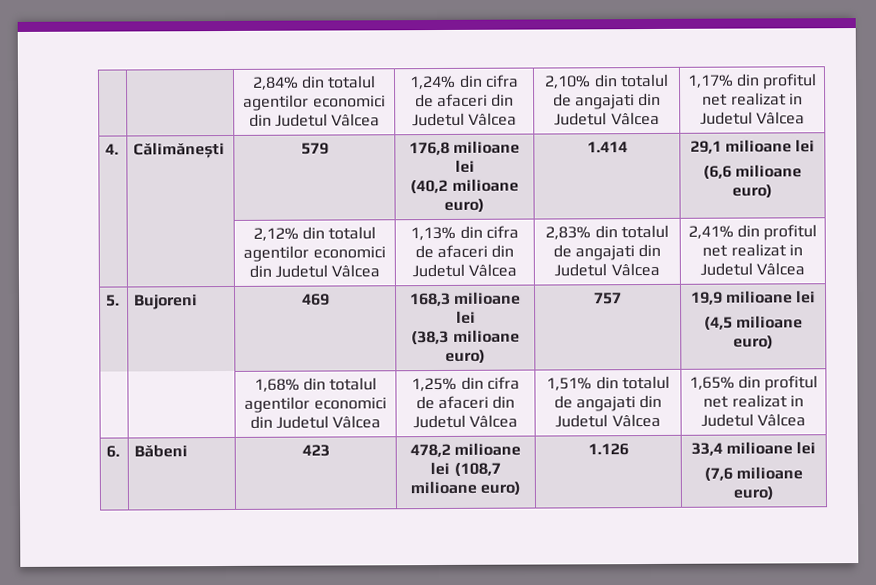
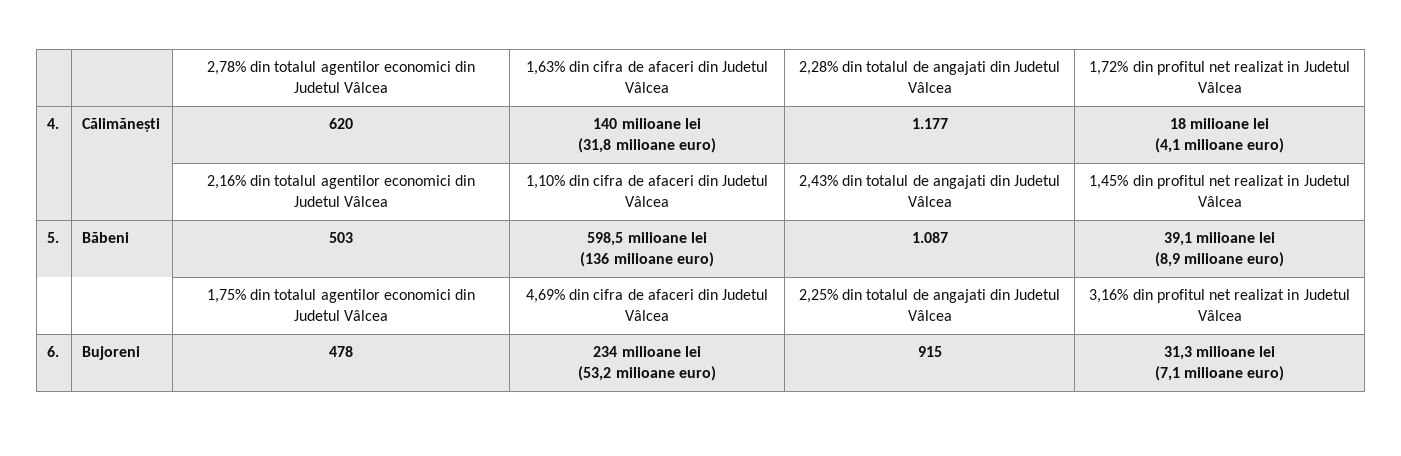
- | | 2,84% din totalul agentilor economici din Judetul Vâlcea | 1,24% din cifra de afaceri din Judetul Vâlcea | 2,10% din totalul de angajati din Judetul Vâlcea | 1,17% din profitul net realizat in Judetul Vâlcea
+ | | 2,78% din totalul agentilor economici din Judetul Vâlcea | 1,63% din cifra de afaceri din Judetul Vâlcea | 2,28% din totalul de angajati din Judetul Vâlcea | 1,72% din profitul net realizat in Judetul Vâlcea
- 4. | Călimănești | 579 | 176,8 milioane lei
- (40,2 milioane euro) | 1.414 | 29,1 milioane lei
- (6,6 milioane euro)
- | | 2,12% din totalul agentilor economici din Judetul Vâlcea | 1,13% din cifra de afaceri din Judetul Vâlcea | 2,83% din totalul de angajati din Judetul Vâlcea | 2,41% din profitul net realizat in Judetul Vâlcea
+ 4. | Călimănești | 620 | 140 milioane lei
+ (31,8 milioane euro) | 1.177 | 18 milioane lei
+ (4,1 milioane euro)
+ | | 2,16% din totalul agentilor economici din Judetul Vâlcea | 1,10% din cifra de afaceri din Judetul Vâlcea | 2,43% din totalul de angajati din Judetul Vâlcea | 1,45% din profitul net realizat in Judetul Vâlcea
- 5. | Bujoreni | 469 | 168,3 milioane lei
- (38,3 milioane euro) | 757 | 19,9 milioane lei
- (4,5 milioane euro)
- | | 1,68% din totalul agentilor economici din Judetul Vâlcea | 1,25% din cifra de afaceri din Judetul Vâlcea | 1,51% din totalul de angajati din Judetul Vâlcea | 1,65% din profitul net realizat in Judetul Vâlcea
+ 5. | Băbeni | 503 | 598,5 milioane lei
+ (136 milioane euro) | 1.087 | 39,1 milioane lei
+ (8,9 milioane euro)
+ | | 1,75% din totalul agentilor economici din Judetul Vâlcea | 4,69% din cifra de afaceri din Judetul Vâlcea | 2,25% din totalul de angajati din Judetul Vâlcea | 3,16% din profitul net realizat in Judetul Vâlcea
- 6. | Băbeni | 423 | 478,2 milioane lei (108,7 milioane euro) | 1.126 | 33,4 milioane lei
- (7,6 milioane euro)
+ 6. | Bujoreni | 478 | 234 milioane lei
+ (53,2 milioane euro) | 915 | 31,3 milioane lei
+ (7,1 milioane euro)

